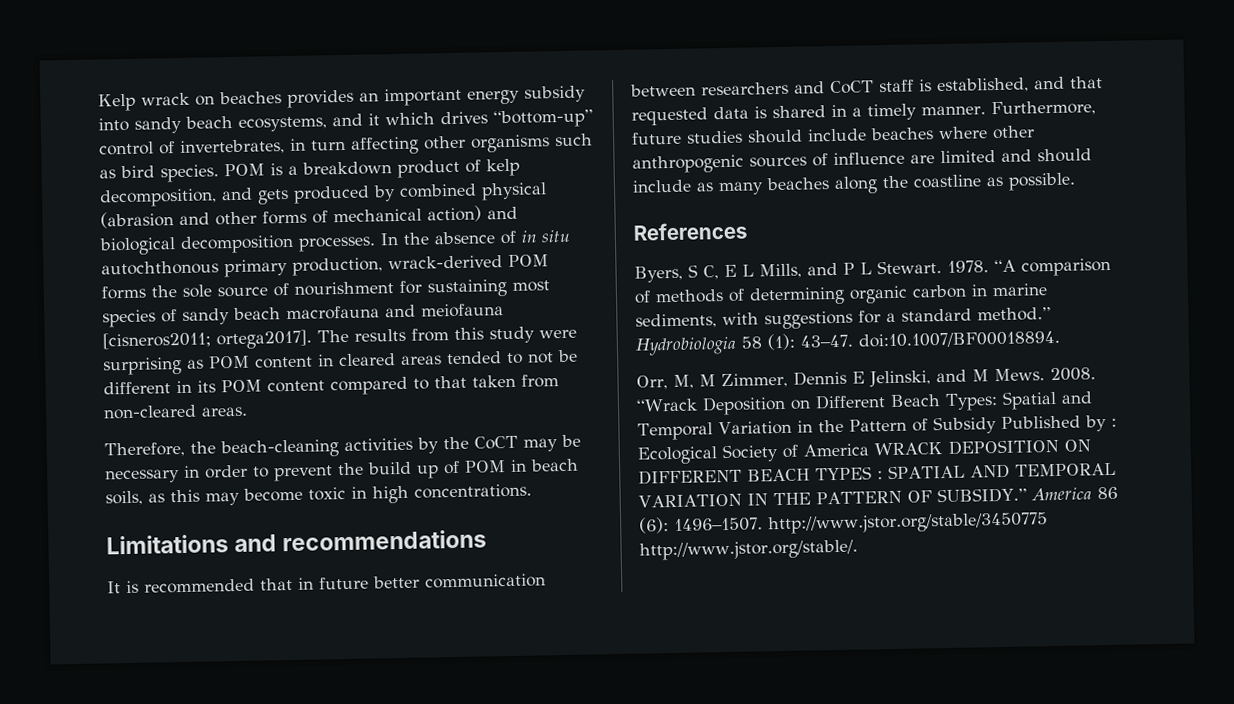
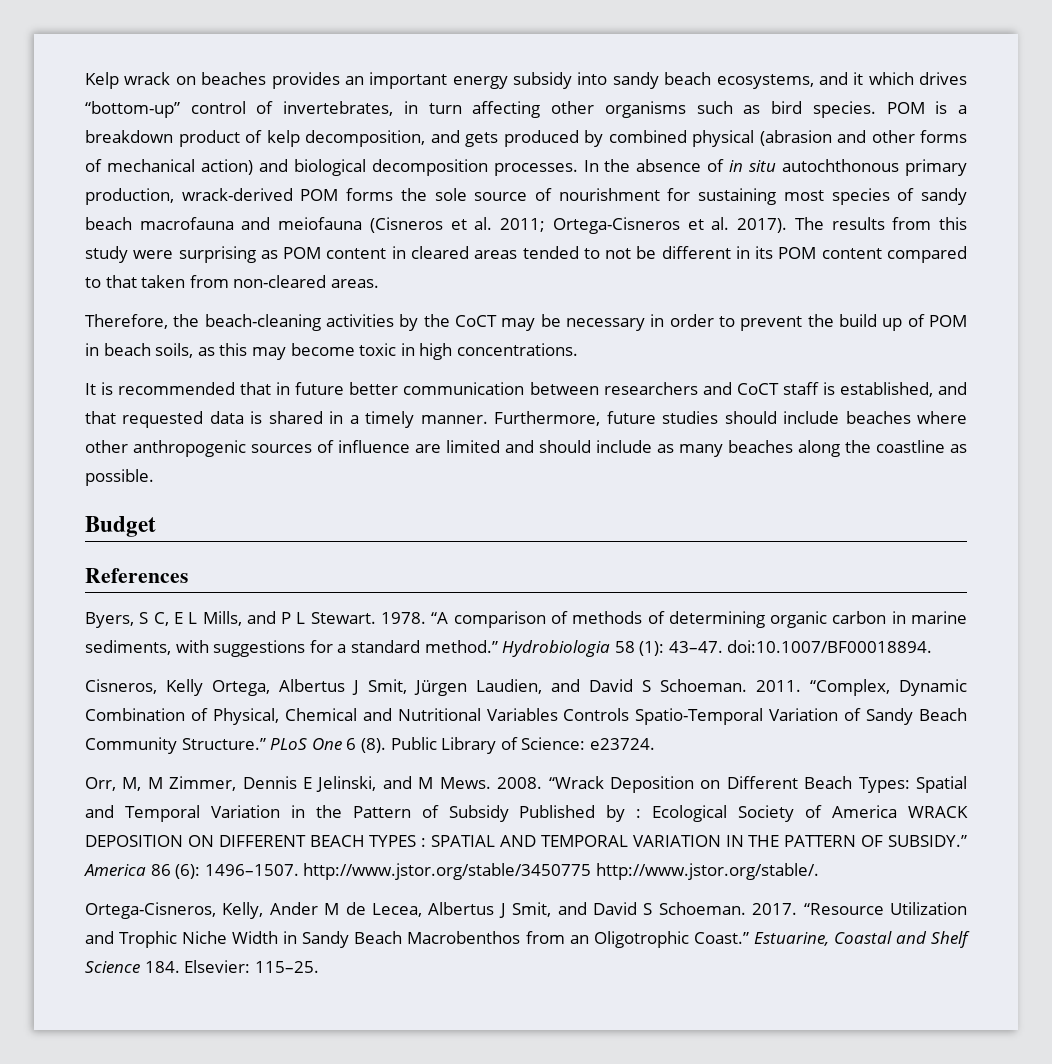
- In the absence of in situ autochthonous primary production, wrack-derived POM forms the sole source of nourishment for sustaining most species of sandy beach macrofauna and meiofauna [cisneros2011; ortega2017].
+ In the absence of in situ autochthonous primary production, wrack-derived POM forms the sole source of nourishment for sustaining most species of sandy beach macrofauna and meiofauna (Cisneros et al. 2011; Ortega-Cisneros et al. 2017).
- Limitations and recommendations
+ Budget
+ Cisneros, Kelly Ortega, Albertus J Smit, Jürgen Laudien, and David S Schoeman. 2011. “Complex, Dynamic Combination of Physical, Chemical and Nutritional Variables Controls Spatio-Temporal Variation of Sandy Beach Community Structure.” PLoS One 6 (8). Public Library of Science: e23724.
+ Ortega-Cisneros, Kelly, Ander M de Lecea, Albertus J Smit, and David S Schoeman. 2017. “Resource Utilization and Trophic Niche Width in Sandy Beach Macrobenthos from an Oligotrophic Coast.” Estuarine, Coastal and Shelf Science 184. Elsevier: 115–25.

